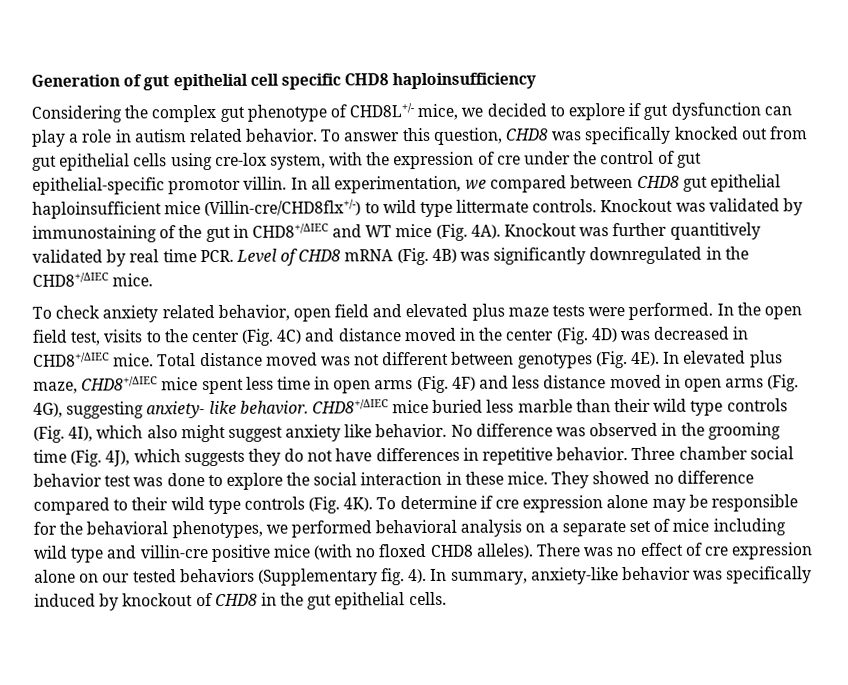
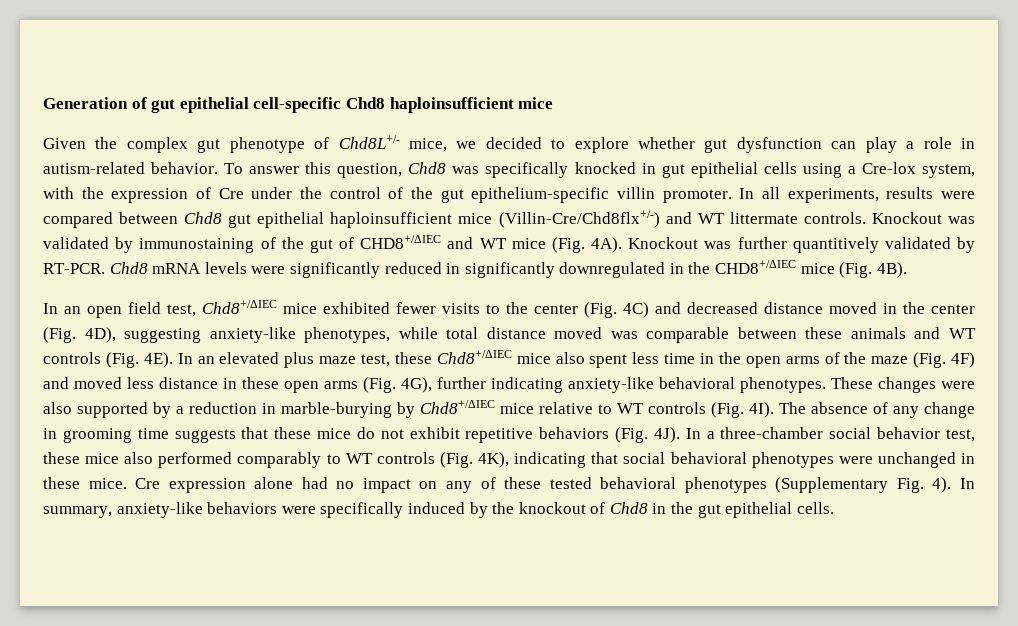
- Generation of gut epithelial cell specific CHD8 haploinsufficiency
- Considering the complex gut phenotype of CHD8L+/- mice, we decided to explore if gut dysfunction can play a role in autism related behavior.
+ Generation of gut epithelial cell-specific Chd8 haploinsufficient mice
+ Given the complex gut phenotype of Chd8L+/- mice, we decided to explore whether gut dysfunction can play a role in autism-related behavior.
- To answer this question, CHD8 was specifically knocked out from gut epithelial cells using cre-lox system, with the expression of cre under the control of gut epithelial-specific promotor villin. In all experimentation, we compared between CHD8 gut epithelial haploinsufficient mice (Villin-cre/CHD8flx+/-) to wild type littermate controls.
+ To answer this question, Chd8 was specifically knocked in gut epithelial cells using a Cre-lox system, with the expression of Cre under the control of the gut epithelium-specific villin promoter. In all experiments, results were compared between Chd8 gut epithelial haploinsufficient mice (Villin-Cre/Chd8flx+/-) and WT littermate controls.
- Knockout was validated by immunostaining of the gut in CHD8+/ΔIEC and WT mice (Fig. 4A).
+ Knockout was validated by immunostaining of the gut of CHD8+/ΔIEC and WT mice (Fig. 4A).
- Knockout was further quantitively validated by real time PCR. Level of CHD8 mRNA (Fig. 4B) was significantly downregulated in the CHD8+/ΔIEC mice.
- To check anxiety related behavior, open field and elevated plus maze tests were performed. In the open field test, visits to the center (Fig. 4C) and distance moved in the center (Fig. 4D) was decreased in CHD8+/ΔIEC mice. Total distance moved was not different between genotypes (Fig. 4E).
+ Knockout was further quantitively validated by RT-PCR. Chd8 mRNA levels were significantly reduced in significantly downregulated in the CHD8+/ΔIEC mice (Fig. 4B).
+ In an open field test, Chd8+/ΔIEC mice exhibited fewer visits to the center (Fig. 4C) and decreased distance moved in the center (Fig. 4D), suggesting anxiety-like phenotypes, while total distance moved was comparable between these animals and WT controls (Fig. 4E).
- In elevated plus maze, CHD8+/ΔIEC mice spent less time in open arms (Fig. 4F) and less distance moved in open arms (Fig. 4G), suggesting anxiety- like behavior. CHD8+/ΔIEC mice buried less marble than their wild type controls (Fig. 4I), which also might suggest anxiety like behavior. No difference was observed in the grooming time (Fig. 4J), which suggests they do not have differences in repetitive behavior. Three chamber social behavior test was done to explore the social interaction in these mice. They showed no difference compared to their wild type controls (Fig. 4K). To determine if cre expression alone may be responsible for the behavioral phenotypes, we performed behavioral analysis on a separate set of mice including wild type and villin-cre positive mice (with no floxed CHD8 alleles). There was no effect of cre expression alone on our tested behaviors (Supplementary fig. 4).
+ In an elevated plus maze test, these Chd8+/ΔIEC mice also spent less time in the open arms of the maze (Fig. 4F) and moved less distance in these open arms (Fig. 4G), further indicating anxiety-like behavioral phenotypes. These changes were also supported by a reduction in marble-burying by Chd8+/ΔIEC mice relative to WT controls (Fig. 4I). The absence of any change in grooming time suggests that these mice do not exhibit repetitive behaviors (Fig. 4J). In a three-chamber social behavior test, these mice also performed comparably to WT controls (Fig. 4K), indicating that social behavioral phenotypes were unchanged in these mice. Cre expression alone had no impact on any of these tested behavioral phenotypes (Supplementary Fig. 4).
- In summary, anxiety-like behavior was specifically induced by knockout of CHD8 in the gut epithelial cells.
+ In summary, anxiety-like behaviors were specifically induced by the knockout of Chd8 in the gut epithelial cells.

